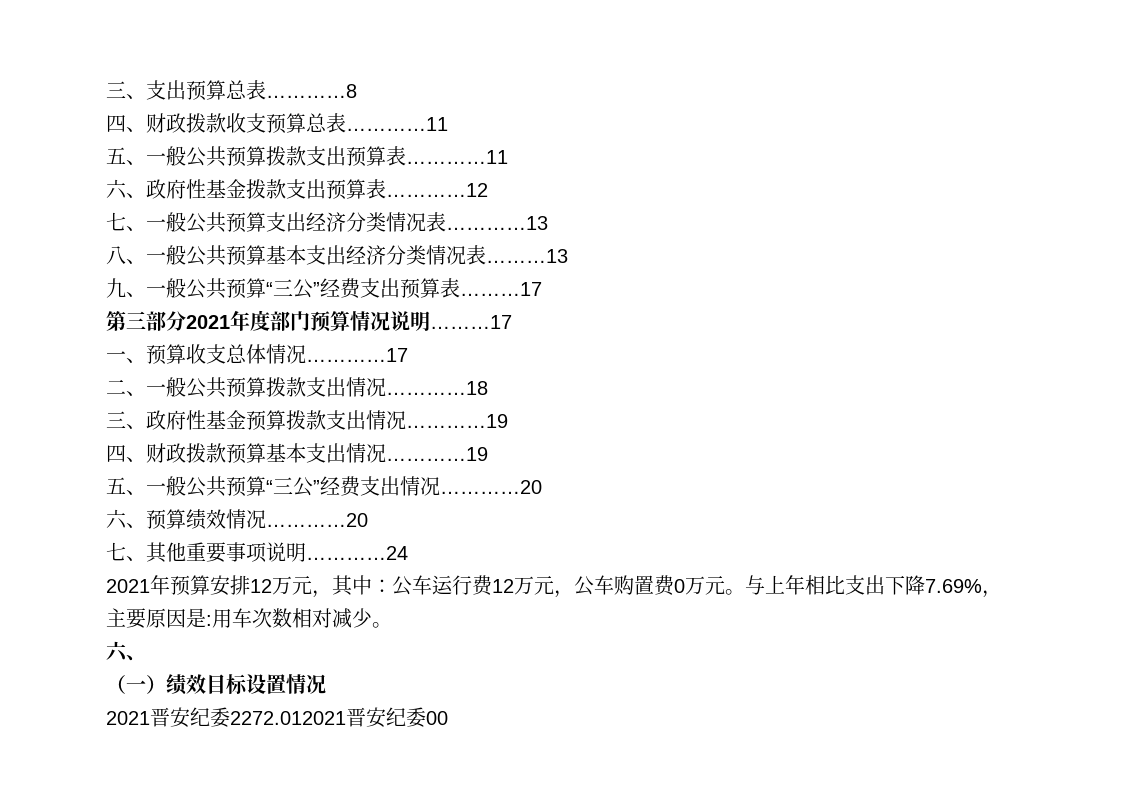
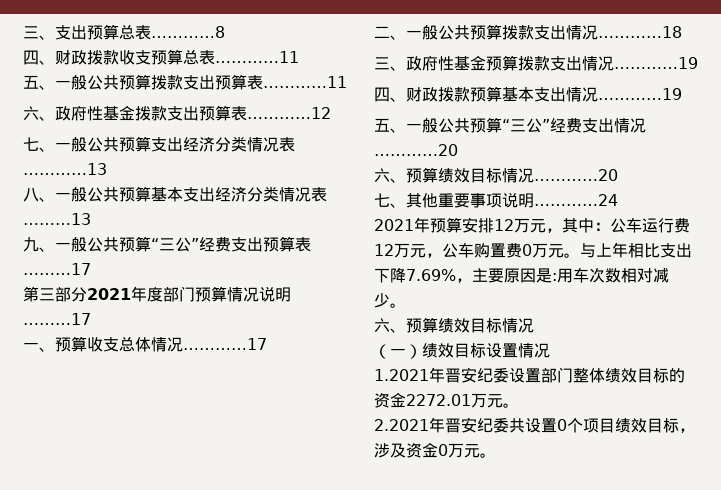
- 六、预算绩效情况…………20
+ 六、预算绩效目标情况…………20
  与上年相比支出下降7.69%，主要原因是:用车次数相对减少。
- 六、
+ 六、预算绩效目标情况
- 2021晋安纪委2272.012021晋安纪委00
+ 1.2021年晋安纪委设置部门整体绩效目标的资金2272.01万元。
+ 2.2021年晋安纪委共设置0个项目绩效目标，涉及资金0万元。

